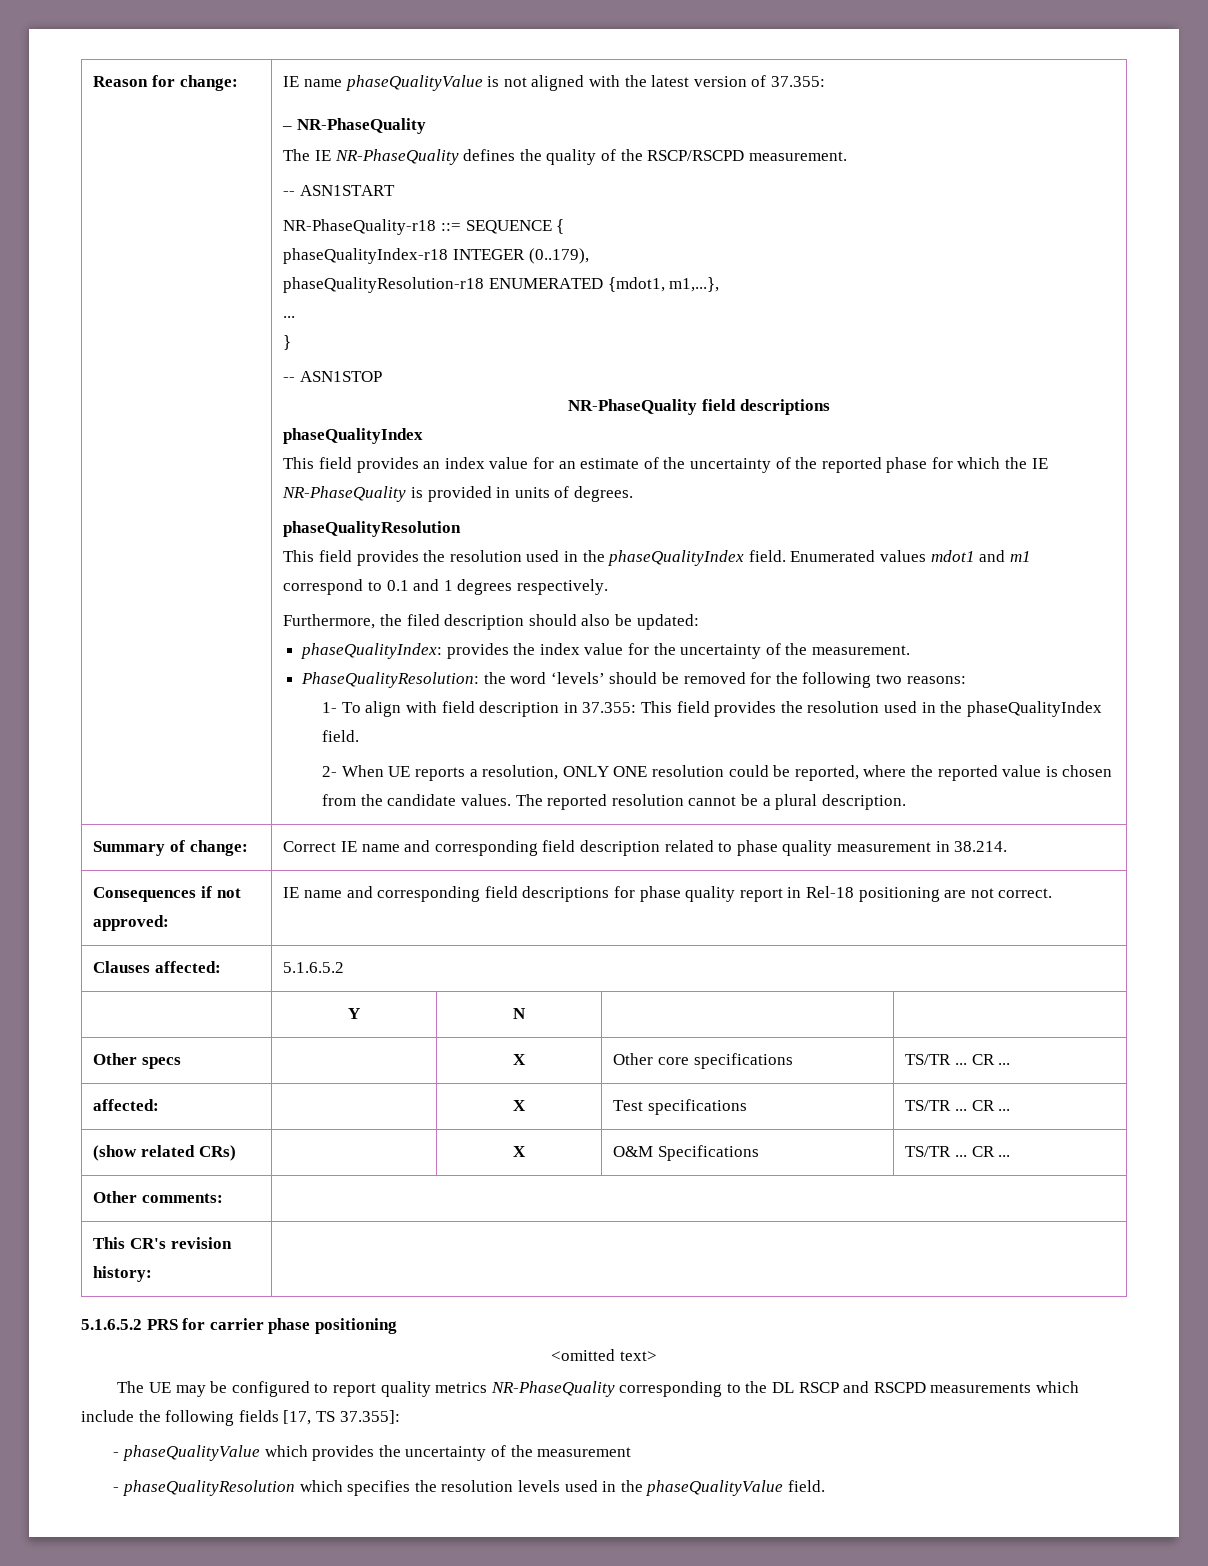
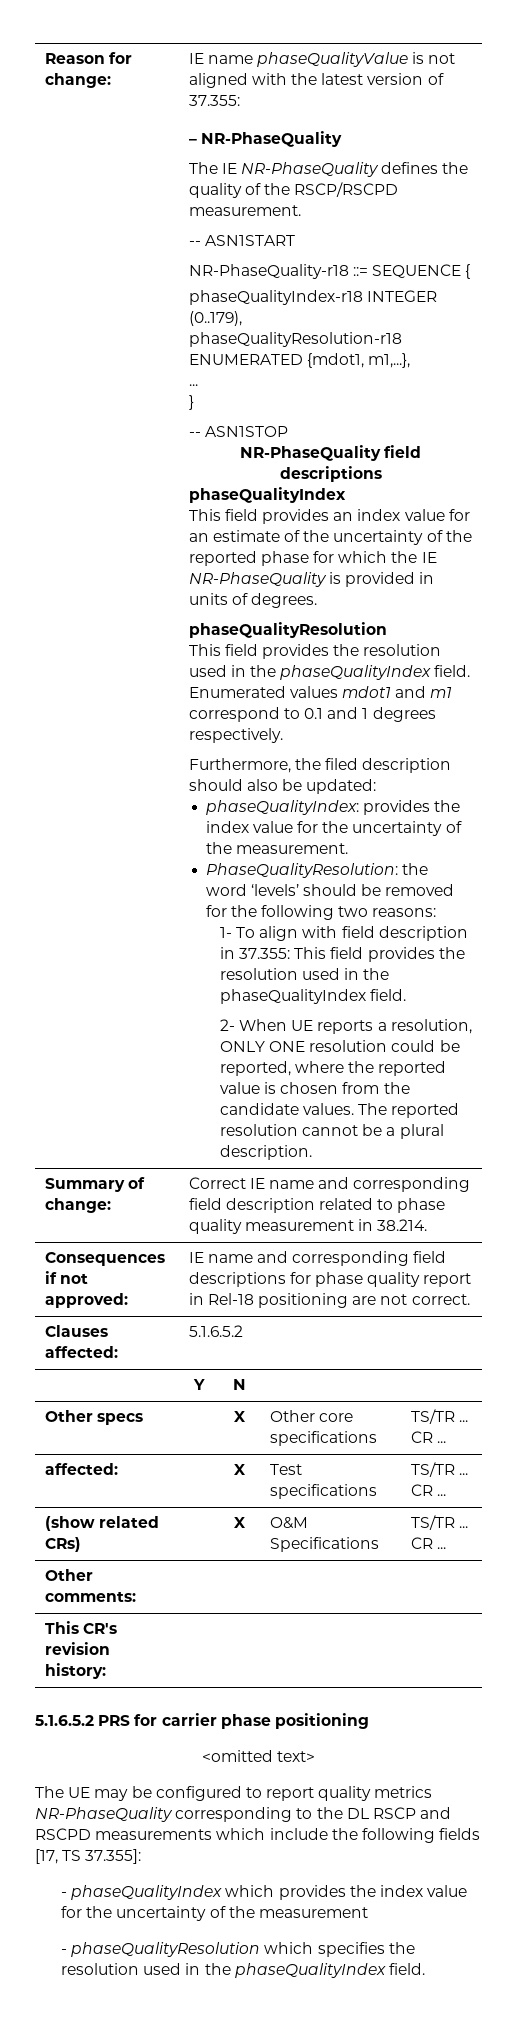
- - phaseQualityValue which provides the uncertainty of the measurement
+ - phaseQualityIndex which provides the index value for the uncertainty of the measurement
- - phaseQualityResolution which specifies the resolution levels used in the phaseQualityValue field.
+ - phaseQualityResolution which specifies the resolution used in the phaseQualityIndex field.

